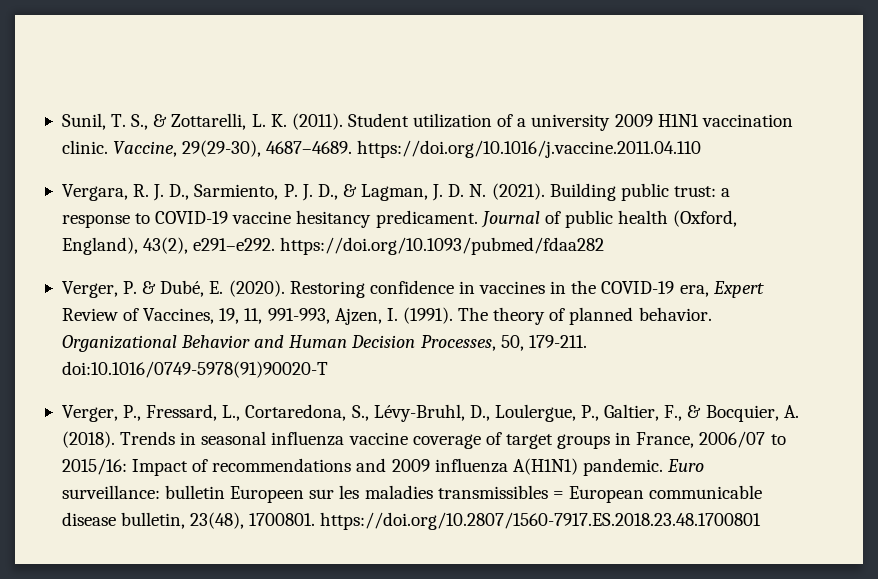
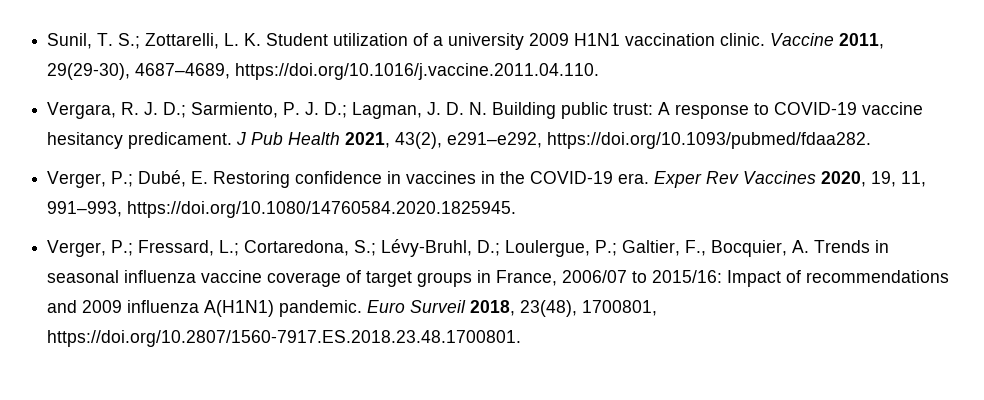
- Sunil, T. S., & Zottarelli, L. K. (2011). Student utilization of a university 2009 H1N1 vaccination clinic.
+ Sunil, T. S.; Zottarelli, L. K. Student utilization of a university 2009 H1N1 vaccination clinic.
- Vaccine, 29(29-30), 4687–4689. https://doi.org/10.1016/j.vaccine.2011.04.110
+ Vaccine 2011, 29(29-30), 4687–4689, https://doi.org/10.1016/j.vaccine.2011.04.110.
- Vergara, R. J. D., Sarmiento, P. J. D., & Lagman, J. D. N. (2021). Building public trust: a response to COVID-19 vaccine hesitancy predicament.
+ Vergara, R. J. D.; Sarmiento, P. J. D.; Lagman, J. D. N. Building public trust: A response to COVID-19 vaccine hesitancy predicament.
- Journal of public health (Oxford, England), 43(2), e291–e292. https://doi.org/10.1093/pubmed/fdaa282
- Verger, P. & Dubé, E. (2020). Restoring confidence in vaccines in the COVID-19 era, Expert Review of Vaccines, 19, 11, 991-993, Ajzen, I. (1991). The theory of planned behavior. Organizational Behavior and Human Decision Processes, 50, 179-211. doi:10.1016/0749-5978(91)90020-T
- Verger, P., Fressard, L., Cortaredona, S., Lévy-Bruhl, D., Loulergue, P., Galtier, F., & Bocquier, A. (2018). Trends in seasonal influenza vaccine coverage of target groups in France, 2006/07 to 2015/16: Impact of recommendations and 2009 influenza A(H1N1) pandemic.
+ J Pub Health 2021, 43(2), e291–e292, https://doi.org/10.1093/pubmed/fdaa282.
+ Verger, P.; Dubé, E. Restoring confidence in vaccines in the COVID-19 era. Exper Rev Vaccines 2020, 19, 11, 991–993, https://doi.org/10.1080/14760584.2020.1825945.
+ Verger, P.; Fressard, L.; Cortaredona, S.; Lévy-Bruhl, D.; Loulergue, P.; Galtier, F., Bocquier, A. Trends in seasonal influenza vaccine coverage of target groups in France, 2006/07 to 2015/16: Impact of recommendations and 2009 influenza A(H1N1) pandemic.
- Euro surveillance: bulletin Europeen sur les maladies transmissibles = European communicable disease bulletin, 23(48), 1700801. https://doi.org/10.2807/1560-7917.ES.2018.23.48.1700801
+ Euro Surveil 2018, 23(48), 1700801, https://doi.org/10.2807/1560-7917.ES.2018.23.48.1700801.

